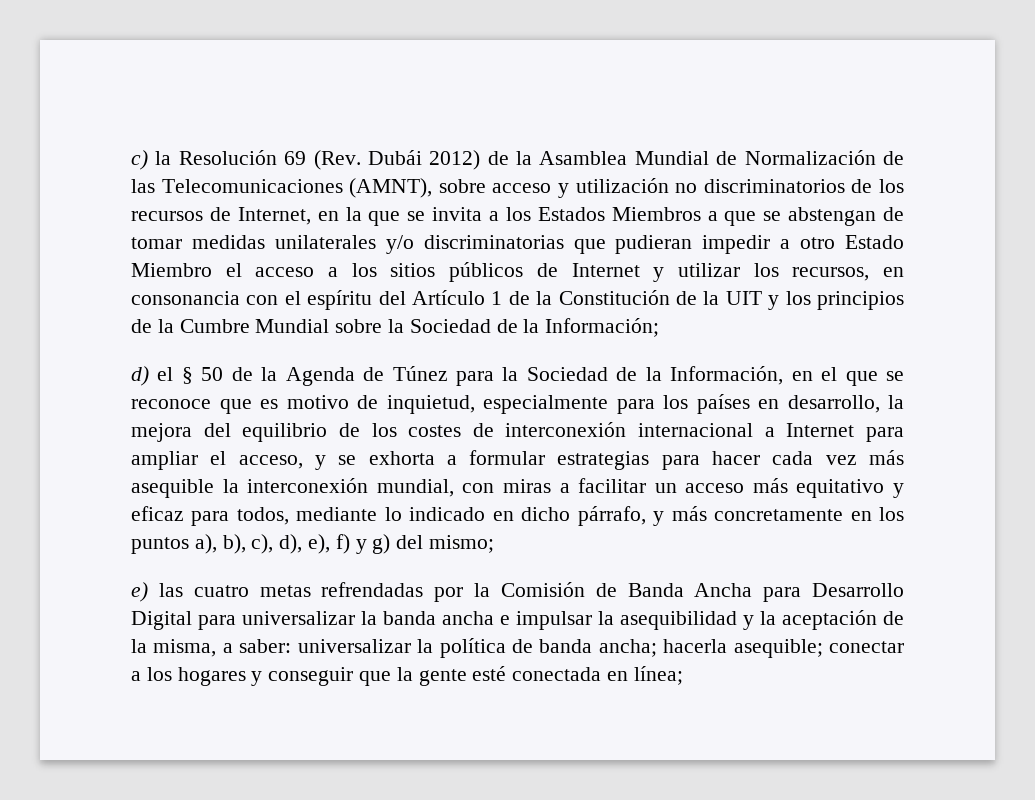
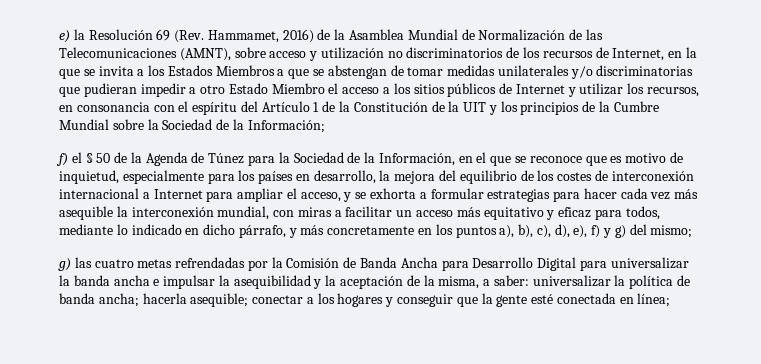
- c) la Resolución 69 (Rev. Dubái 2012) de la Asamblea Mundial de Normalización de las Telecomunicaciones (AMNT), sobre acceso y utilización no discriminatorios de los recursos de Internet, en la que se invita a los Estados Miembros a que se abstengan de tomar medidas unilaterales y/o discriminatorias que pudieran impedir a otro Estado Miembro el acceso a los sitios públicos de Internet y utilizar los recursos, en consonancia con el espíritu del Artículo 1 de la Constitución de la UIT y los principios de la Cumbre Mundial sobre la Sociedad de la Información;
+ e) la Resolución 69 (Rev. Hammamet, 2016) de la Asamblea Mundial de Normalización de las Telecomunicaciones (AMNT), sobre acceso y utilización no discriminatorios de los recursos de Internet, en la que se invita a los Estados Miembros a que se abstengan de tomar medidas unilaterales y/o discriminatorias que pudieran impedir a otro Estado Miembro el acceso a los sitios públicos de Internet y utilizar los recursos, en consonancia con el espíritu del Artículo 1 de la Constitución de la UIT y los principios de la Cumbre Mundial sobre la Sociedad de la Información;
- d) el § 50 de la Agenda de Túnez para la Sociedad de la Información, en el que se reconoce que es motivo de inquietud, especialmente para los países en desarrollo, la mejora del equilibrio de los costes de interconexión internacional a Internet para ampliar el acceso, y se exhorta a formular estrategias para hacer cada vez más asequible la interconexión mundial, con miras a facilitar un acceso más equitativo y eficaz para todos, mediante lo indicado en dicho párrafo, y más concretamente en los puntos a), b), c), d), e), f) y g) del mismo;
+ f) el § 50 de la Agenda de Túnez para la Sociedad de la Información, en el que se reconoce que es motivo de inquietud, especialmente para los países en desarrollo, la mejora del equilibrio de los costes de interconexión internacional a Internet para ampliar el acceso, y se exhorta a formular estrategias para hacer cada vez más asequible la interconexión mundial, con miras a facilitar un acceso más equitativo y eficaz para todos, mediante lo indicado en dicho párrafo, y más concretamente en los puntos a), b), c), d), e), f) y g) del mismo;
- e) las cuatro metas refrendadas por la Comisión de Banda Ancha para Desarrollo Digital para universalizar la banda ancha e impulsar la asequibilidad y la aceptación de la misma, a saber: universalizar la política de banda ancha; hacerla asequible; conectar a los hogares y conseguir que la gente esté conectada en línea;
+ g) las cuatro metas refrendadas por la Comisión de Banda Ancha para Desarrollo Digital para universalizar la banda ancha e impulsar la asequibilidad y la aceptación de la misma, a saber: universalizar la política de banda ancha; hacerla asequible; conectar a los hogares y conseguir que la gente esté conectada en línea;

